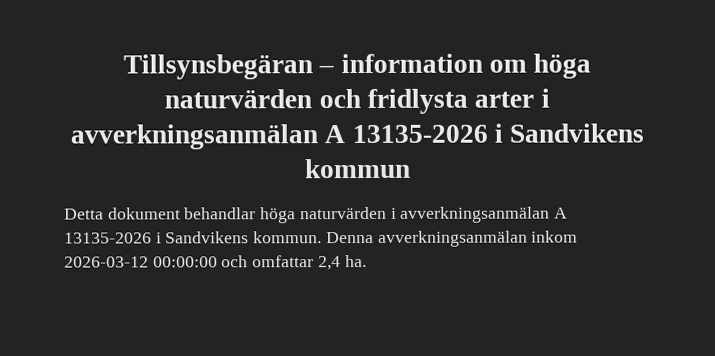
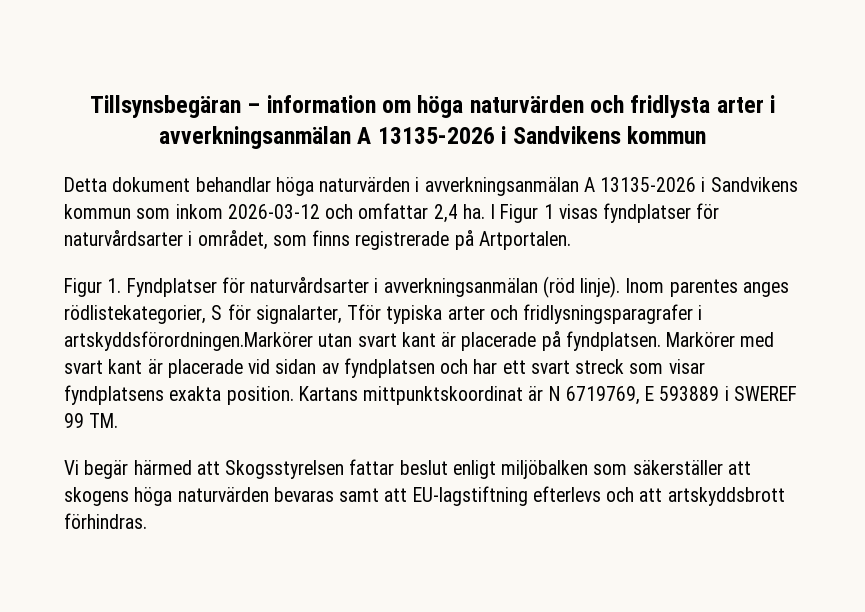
- Detta dokument behandlar höga naturvärden i avverkningsanmälan A 13135-2026 i Sandvikens kommun. Denna avverkningsanmälan inkom 2026-03-12 00:00:00 och omfattar 2,4 ha.
+ Detta dokument behandlar höga naturvärden i avverkningsanmälan A 13135-2026 i Sandvikens kommun som inkom 2026-03-12 och omfattar 2,4 ha.
+ I Figur 1 visas fyndplatser för naturvårdsarter i området, som finns registrerade på Artportalen.
+ Figur 1. Fyndplatser för naturvårdsarter i avverkningsanmälan (röd linje). Inom parentes anges rödlistekategorier, S för signalarter, Tför typiska arter och fridlysningsparagrafer i artskyddsförordningen.Markörer utan svart kant är placerade på fyndplatsen. Markörer med svart kant är placerade vid sidan av fyndplatsen och har ett svart streck som visar fyndplatsens exakta position. Kartans mittpunktskoordinat är N 6719769, E 593889 i SWEREF 99 TM.
+ Vi begär härmed att Skogsstyrelsen fattar beslut enligt miljöbalken som säkerställer att skogens höga naturvärden bevaras samt att EU-lagstiftning efterlevs och att artskyddsbrott förhindras.

